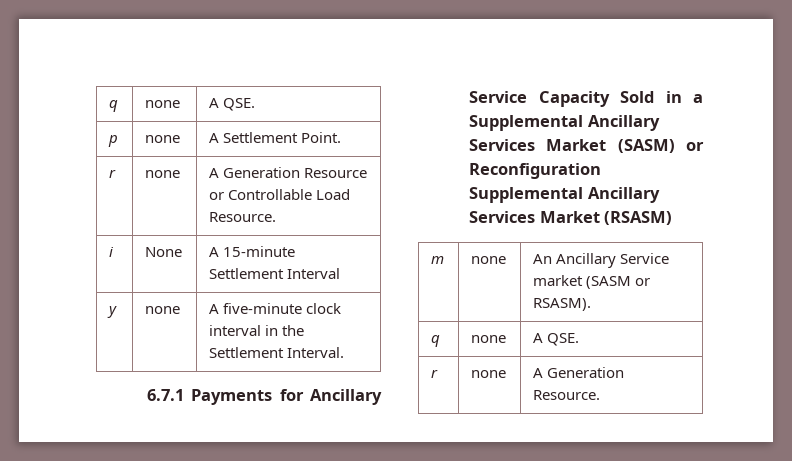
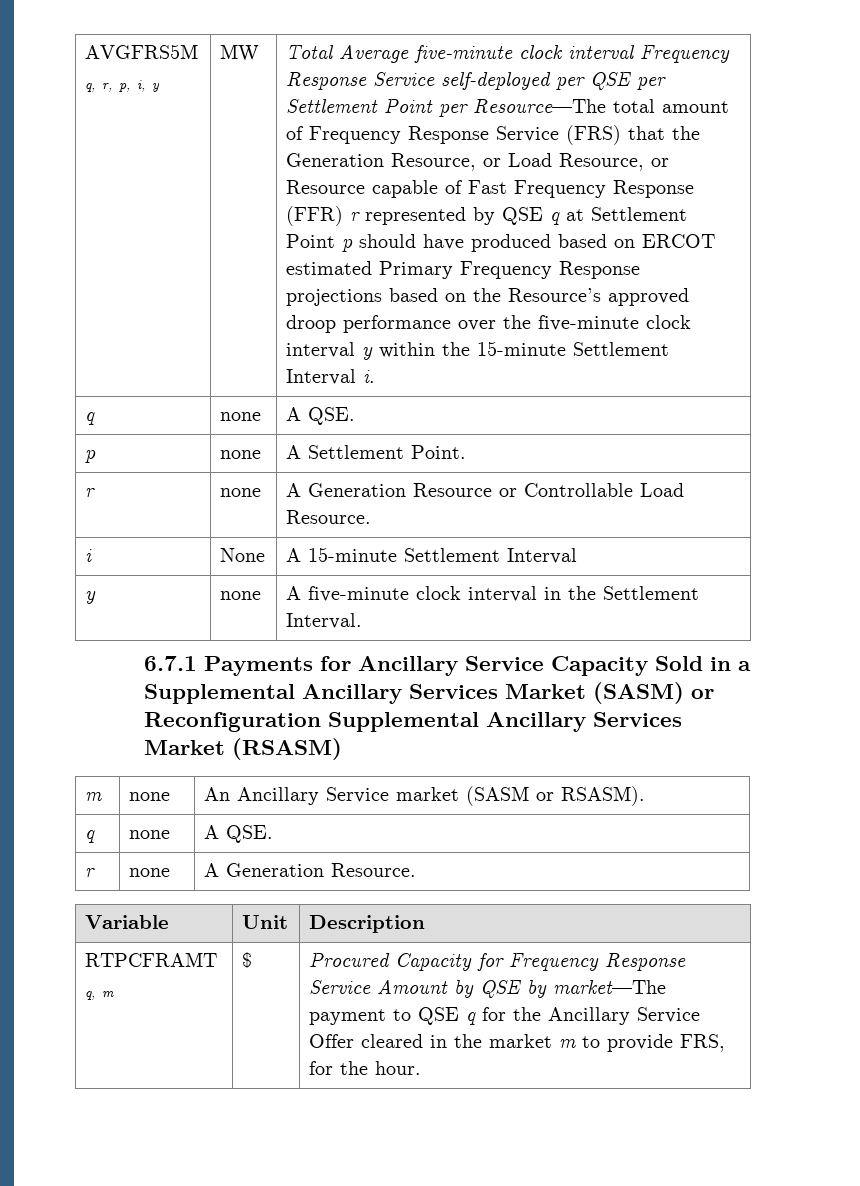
+ AVGFRS5M q, r, p, i, y | MW | Total Average five-minute clock interval Frequency Response Service self-deployed per QSE per Settlement Point per Resource—The total amount of Frequency Response Service (FRS) that the Generation Resource, or Load Resource, or Resource capable of Fast Frequency Response (FFR) r represented by QSE q at Settlement Point p should have produced based on ERCOT estimated Primary Frequency Response projections based on the Resource’s approved droop performance over the five-minute clock interval y within the 15-minute Settlement Interval i.
+ Variable | Unit | Description
+ RTPCFRAMT q, m | $ | Procured Capacity for Frequency Response Service Amount by QSE by market—The payment to QSE q for the Ancillary Service Offer cleared in the market m to provide FRS, for the hour.

